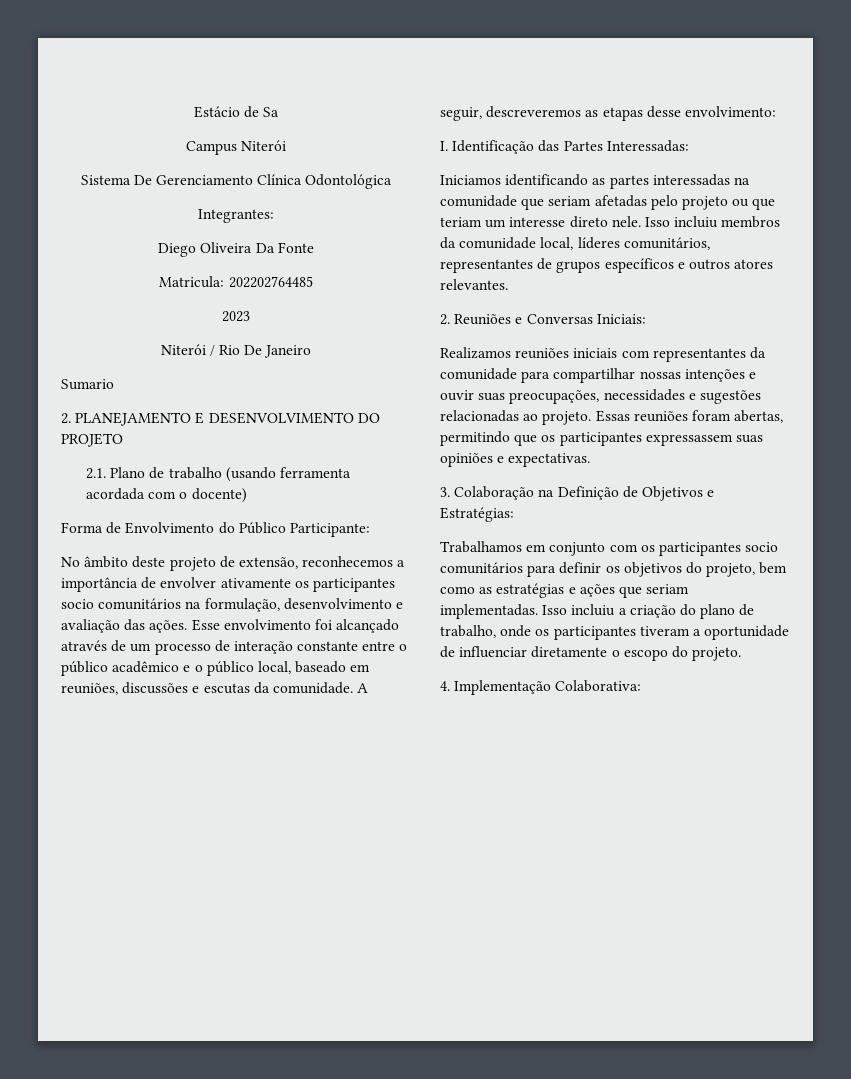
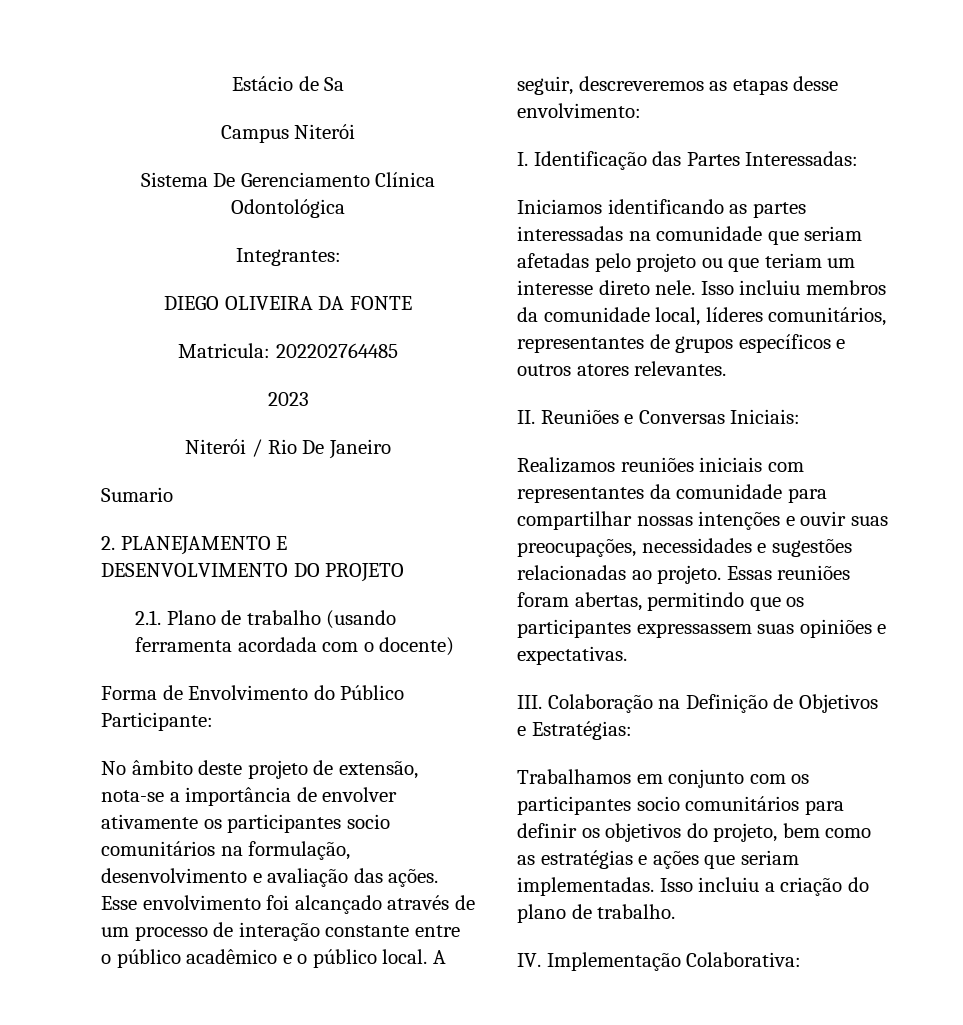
- Diego Oliveira Da Fonte
+ DIEGO OLIVEIRA DA FONTE
- No âmbito deste projeto de extensão, reconhecemos a importância de envolver ativamente os participantes socio comunitários na formulação, desenvolvimento e avaliação das ações.
+ No âmbito deste projeto de extensão, nota-se a importância de envolver ativamente os participantes socio comunitários na formulação, desenvolvimento e avaliação das ações.
- Esse envolvimento foi alcançado através de um processo de interação constante entre o público acadêmico e o público local, baseado em reuniões, discussões e escutas da comunidade.
+ Esse envolvimento foi alcançado através de um processo de interação constante entre o público acadêmico e o público local.
- 2. Reuniões e Conversas Iniciais:
+ II. Reuniões e Conversas Iniciais:
- 3. Colaboração na Definição de Objetivos e Estratégias:
+ III. Colaboração na Definição de Objetivos e Estratégias:
- Isso incluiu a criação do plano de trabalho, onde os participantes tiveram a oportunidade de influenciar diretamente o escopo do projeto.
- 4. Implementação Colaborativa:
+ Isso incluiu a criação do plano de trabalho.
+ IV. Implementação Colaborativa:

